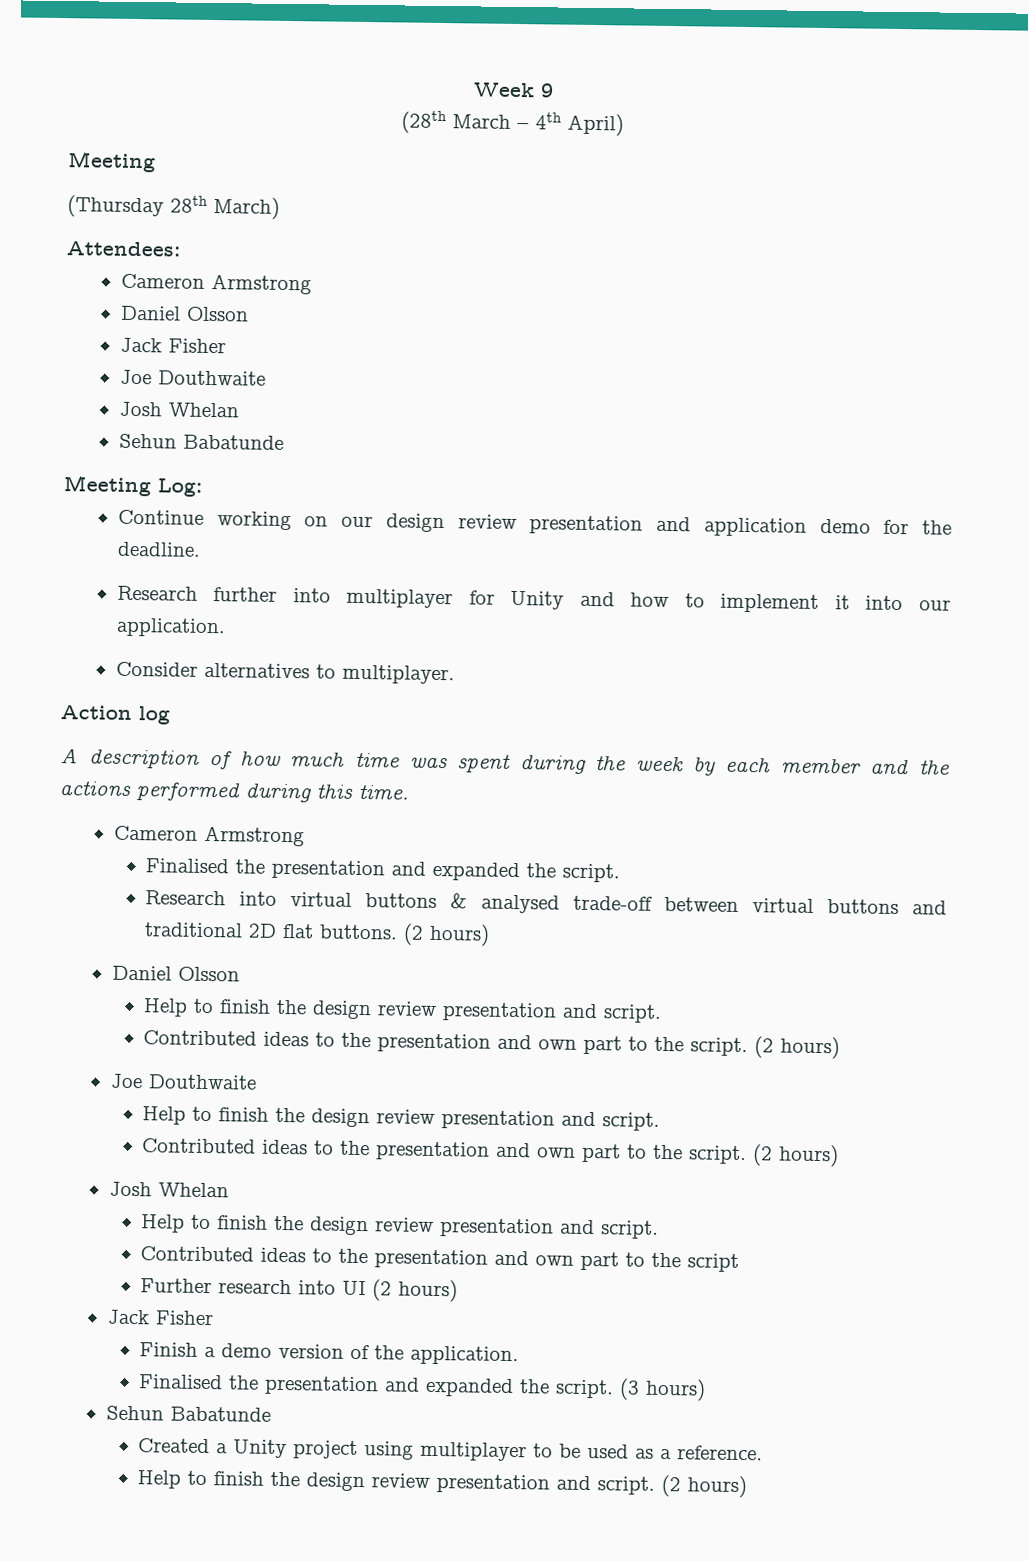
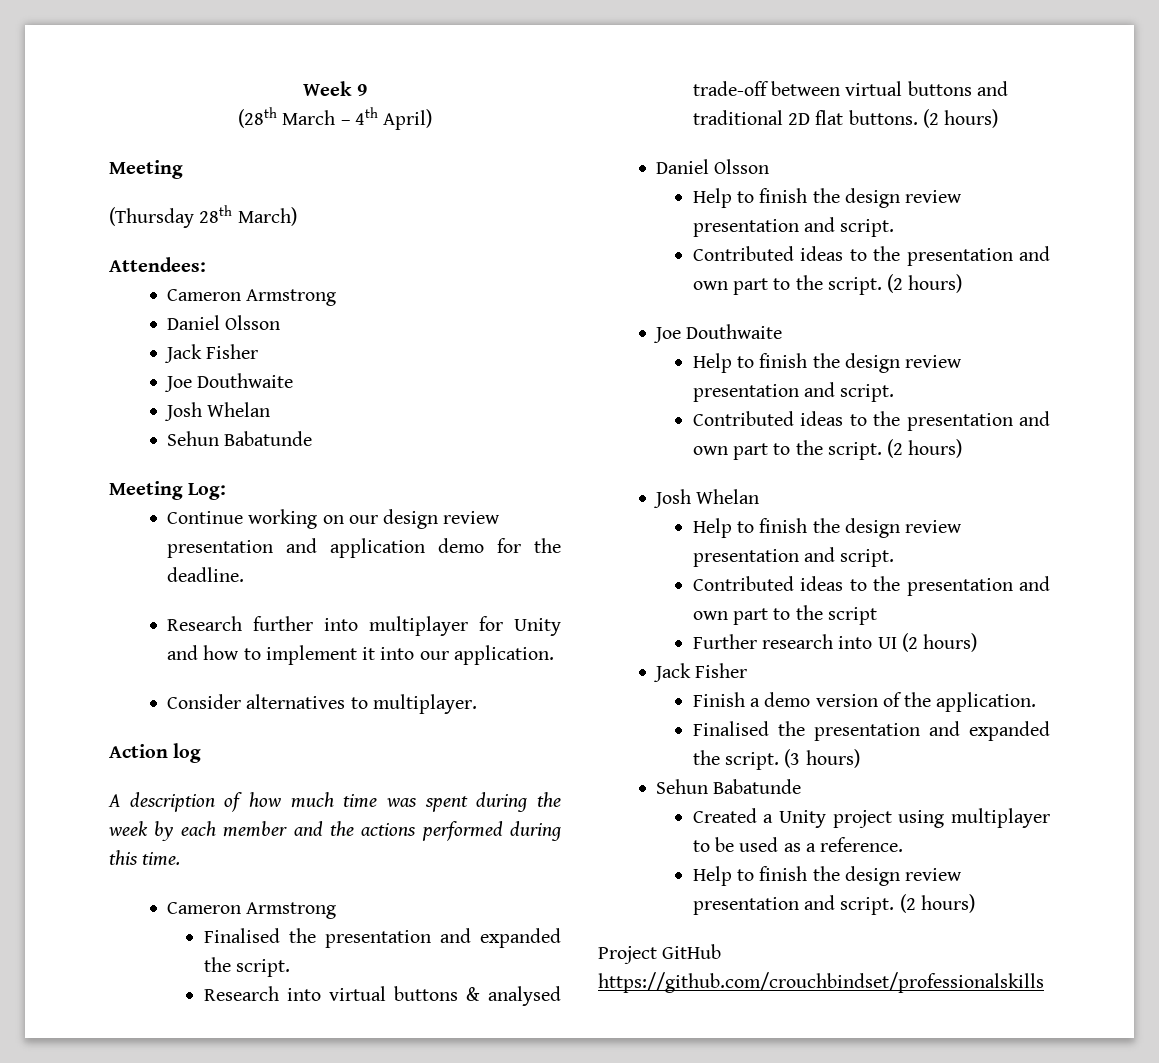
+ Project GitHub https://github.com/crouchbindset/professionalskills

